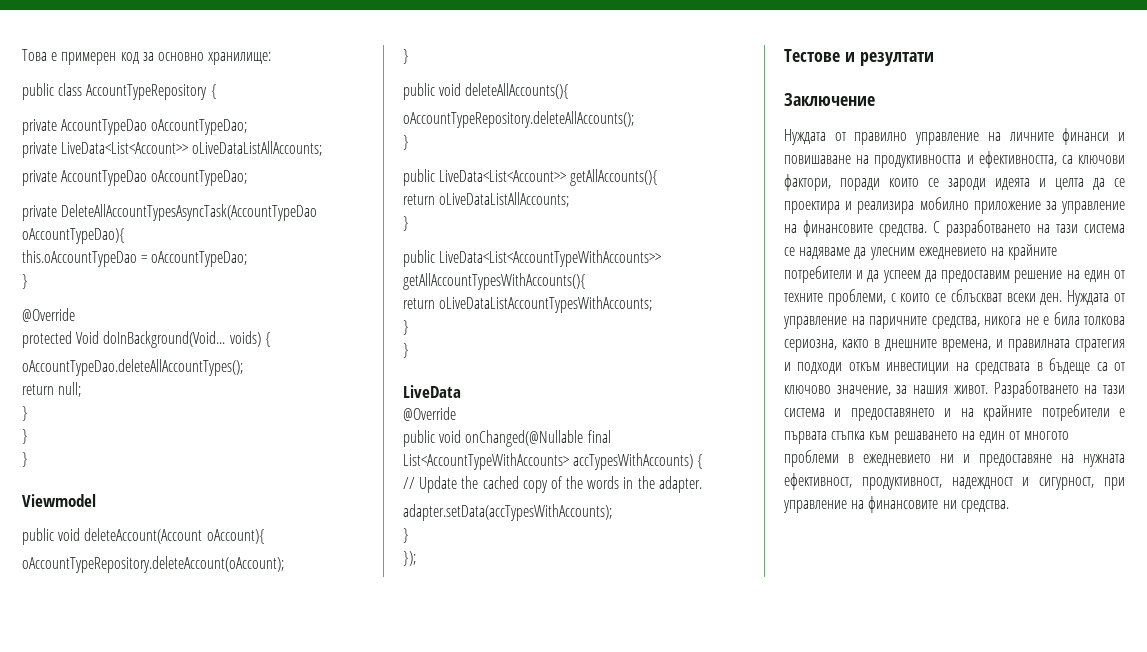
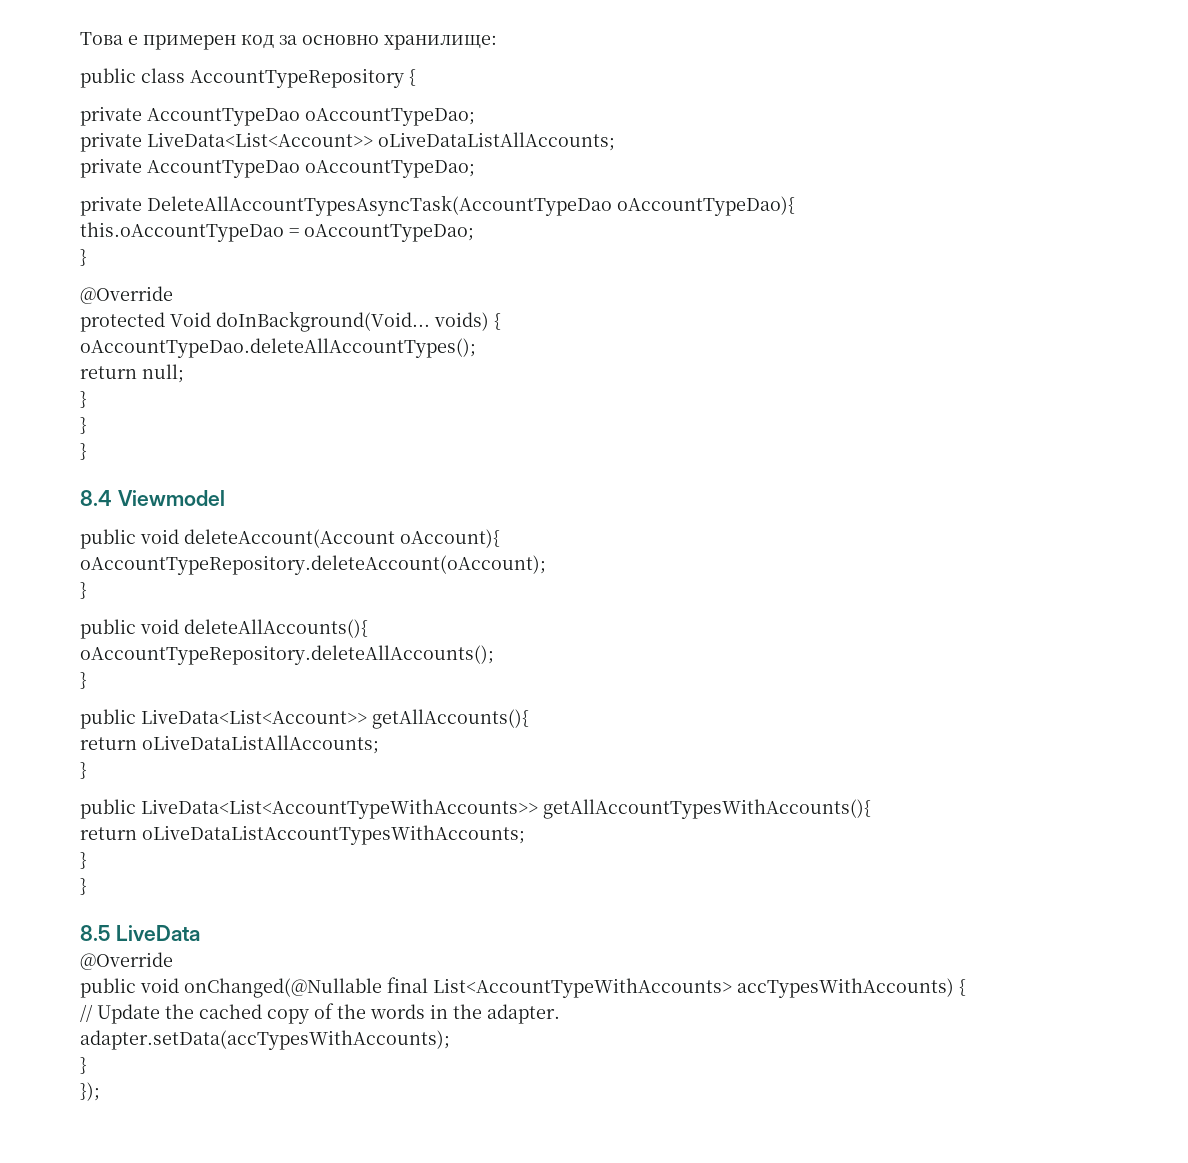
- Viewmodel
+ 8.4 Viewmodel
- LiveData
+ 8.5 LiveData
- Тестове и резултати
- Заключение
- Нуждата от правилно управление на личните финанси и повишаване на продуктивността и ефективността, са ключови фактори, поради които се зароди идеята и целта да се проектира и реализира мобилно приложение за управление на финансовите средства. С разработването на тази система се надяваме да улесним ежедневието на крайните потребители и да успеем да предоставим решение на един от техните проблеми, с които се сблъскват всеки ден. Нуждата от управление на паричните средства, никога не е била толкова сериозна, както в днешните времена, и правилната стратегия и подходи откъм инвестиции на средствата в бъдеще са от ключово значение, за нашия живот. Разработването на тази система и предоставянето и на крайните потребители е първата стъпка към решаването на един от многото проблеми в ежедневието ни и предоставяне на нужната ефективност, продуктивност, надеждност и сигурност, при управление на финансовите ни средства.

